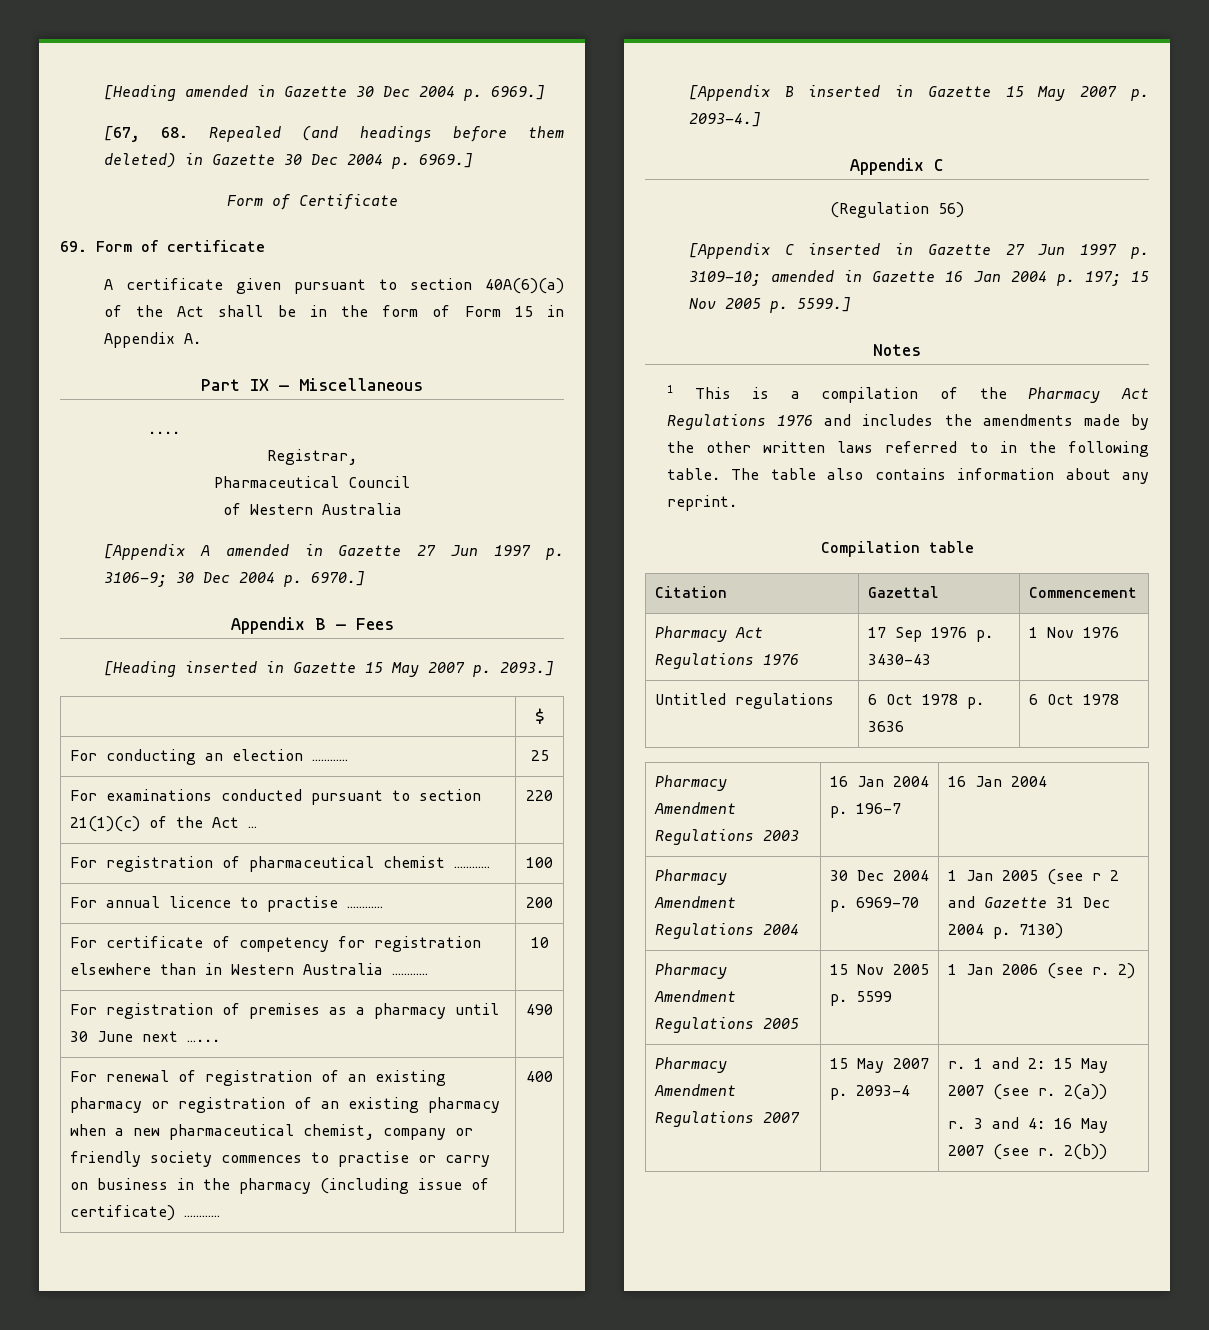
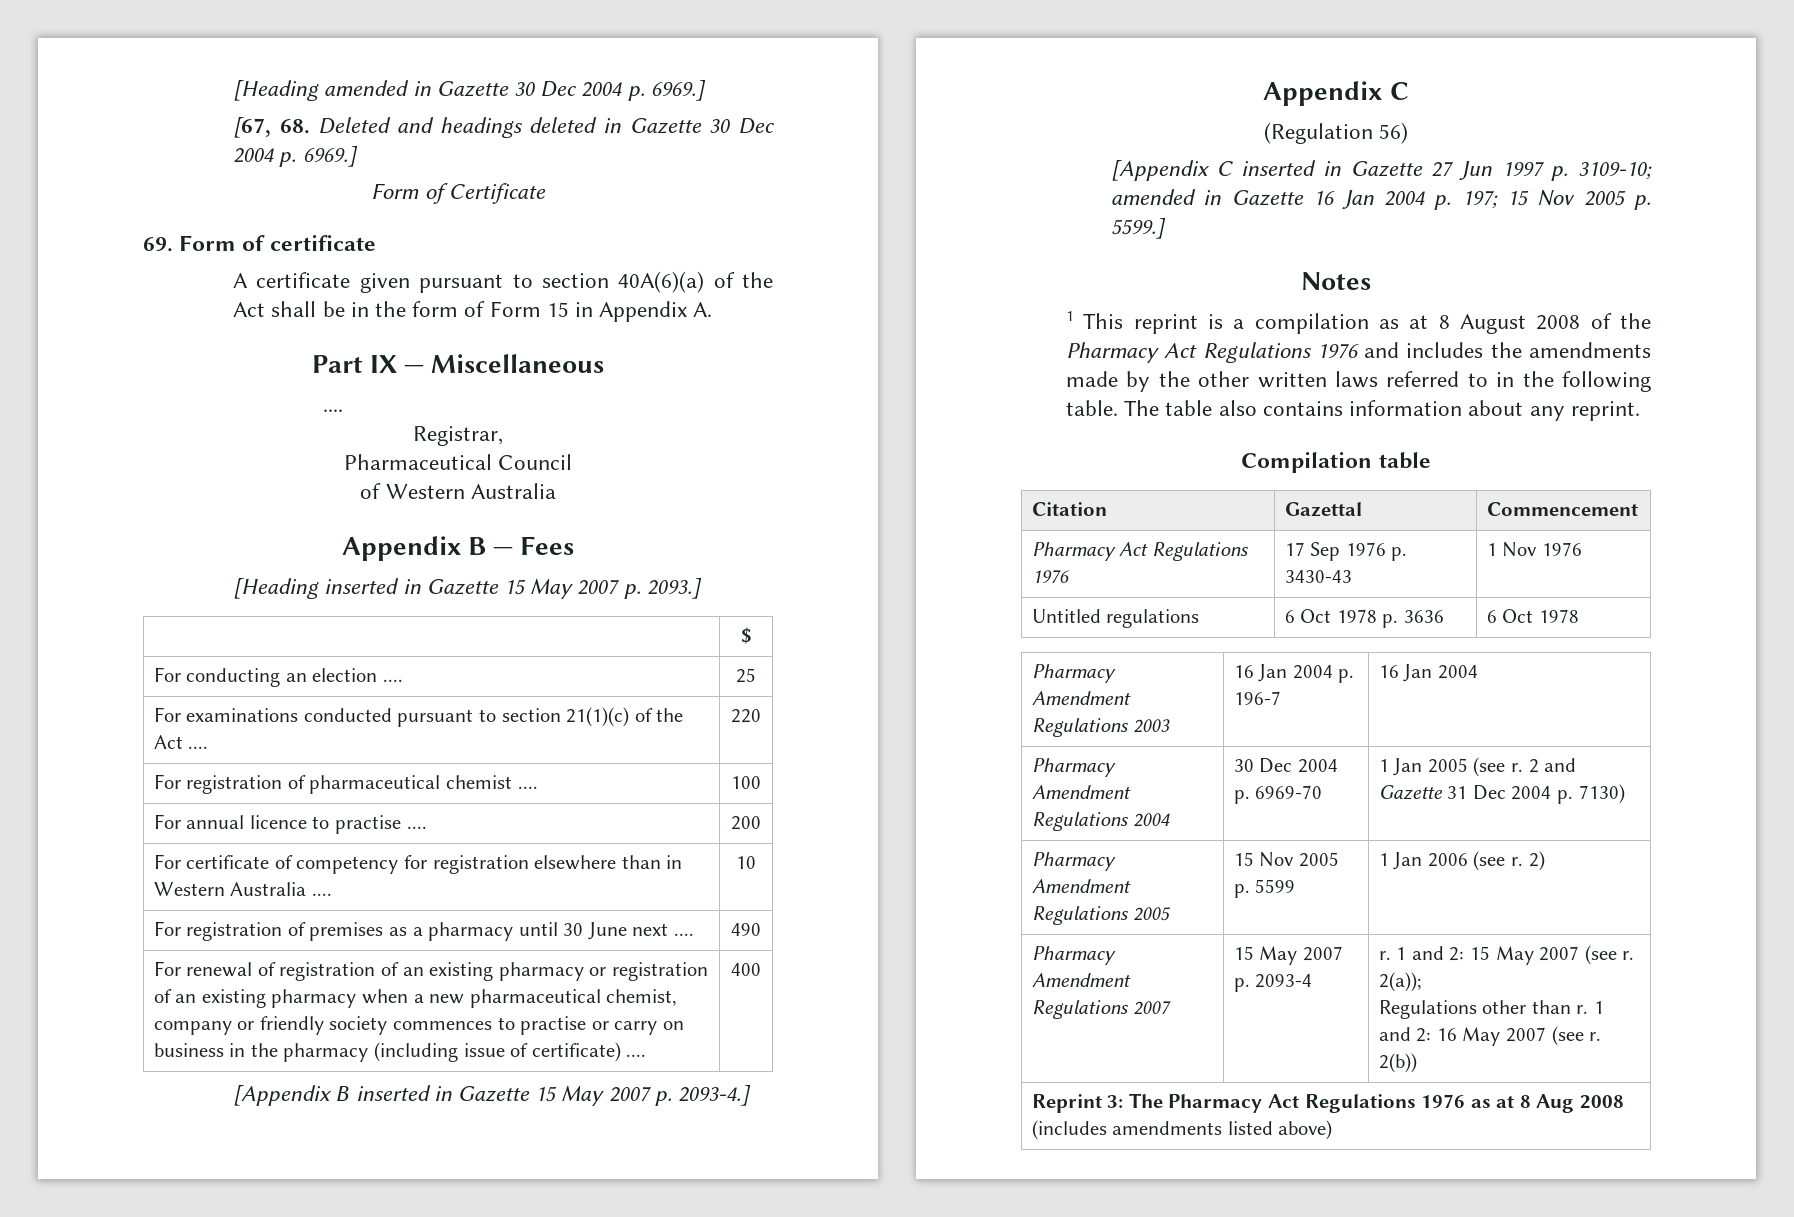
- [67, 68. Repealed (and headings before them deleted) in Gazette 30 Dec 2004 p. 6969.]
+ [67, 68. Deleted and headings deleted in Gazette 30 Dec 2004 p. 6969.]
- [Appendix A amended in Gazette 27 Jun 1997 p. 3106-9; 30 Dec 2004 p. 6970.]
- For conducting an election ………… | 25
+ For conducting an election .... | 25
- For examinations conducted pursuant to section 21(1)(c) of the Act … | 220
+ For examinations conducted pursuant to section 21(1)(c) of the Act .... | 220
- For registration of pharmaceutical chemist ………… | 100
+ For registration of pharmaceutical chemist .... | 100
- For annual licence to practise ………… | 200
+ For annual licence to practise .... | 200
- For certificate of competency for registration elsewhere than in Western Australia ………… | 10
+ For certificate of competency for registration elsewhere than in Western Australia .... | 10
- For registration of premises as a pharmacy until 30 June next …... | 490
+ For registration of premises as a pharmacy until 30 June next .... | 490
- For renewal of registration of an existing pharmacy or registration of an existing pharmacy when a new pharmaceutical chemist, company or friendly society commences to practise or carry on business in the pharmacy (including issue of certificate) ………… | 400
+ For renewal of registration of an existing pharmacy or registration of an existing pharmacy when a new pharmaceutical chemist, company or friendly society commences to practise or carry on business in the pharmacy (including issue of certificate) .... | 400
- 1 This is a compilation of the Pharmacy Act Regulations 1976 and includes the amendments made by the other written laws referred to in the following table.
+ 1 This reprint is a compilation as at 8 August 2008 of the Pharmacy Act Regulations 1976 and includes the amendments made by the other written laws referred to in the following table.
- Pharmacy Amendment Regulations 2004 | 30 Dec 2004 p. 6969-70 | 1 Jan 2005 (see r 2 and Gazette 31 Dec 2004 p. 7130)
+ Pharmacy Amendment Regulations 2004 | 30 Dec 2004 p. 6969-70 | 1 Jan 2005 (see r. 2 and Gazette 31 Dec 2004 p. 7130)
- Pharmacy Amendment Regulations 2007 | 15 May 2007 p. 2093-4 | r. 1 and 2: 15 May 2007 (see r. 2(a))
- r. 3 and 4: 16 May 2007 (see r. 2(b))
+ Pharmacy Amendment Regulations 2007 | 15 May 2007 p. 2093-4 | r. 1 and 2: 15 May 2007 (see r. 2(a));
+ Regulations other than r. 1 and 2: 16 May 2007 (see r. 2(b))
+ Reprint 3: The Pharmacy Act Regulations 1976 as at 8 Aug 2008 (includes amendments listed above)

